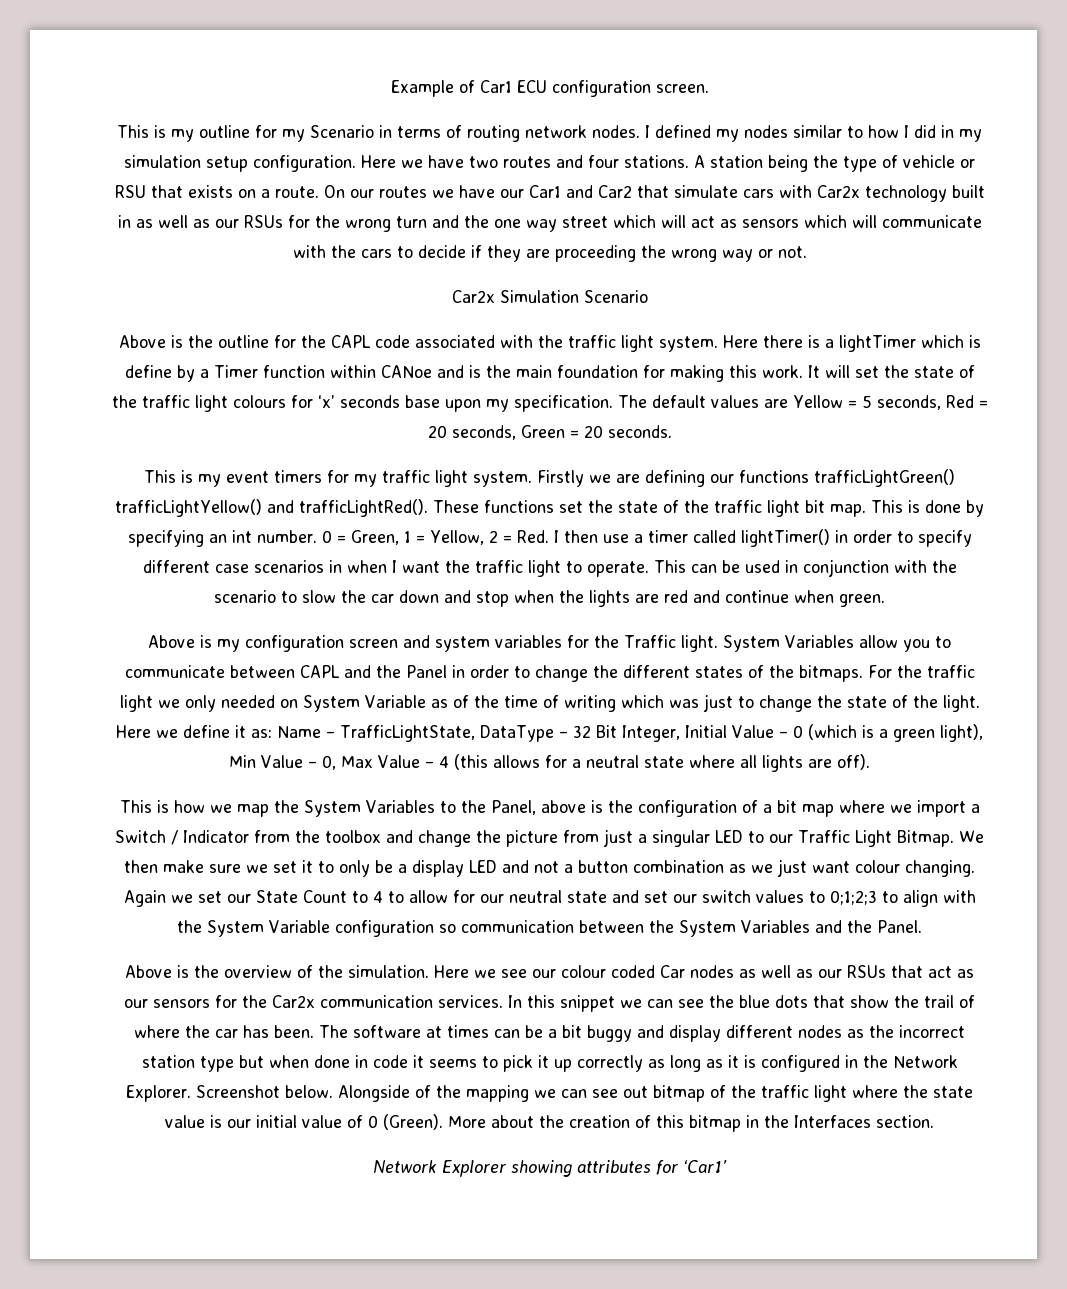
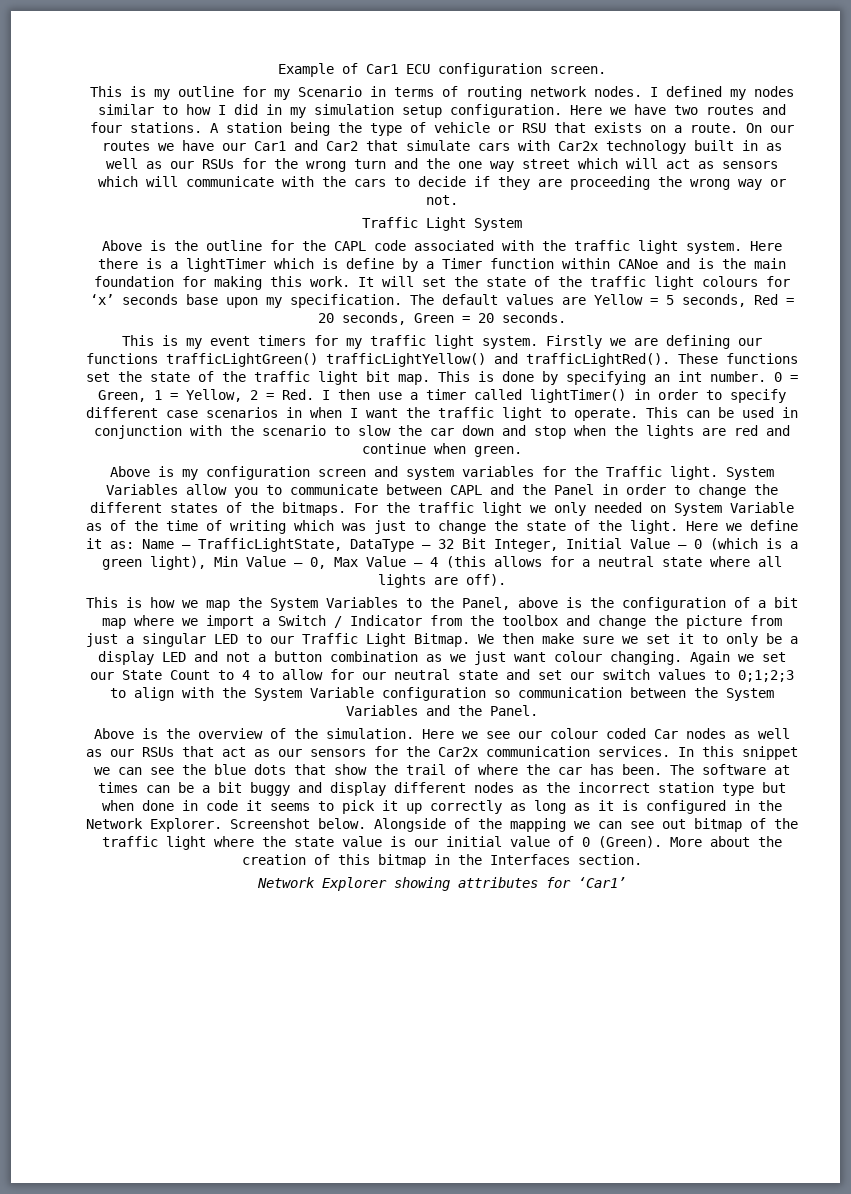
- Car2x Simulation Scenario
+ Traffic Light System

